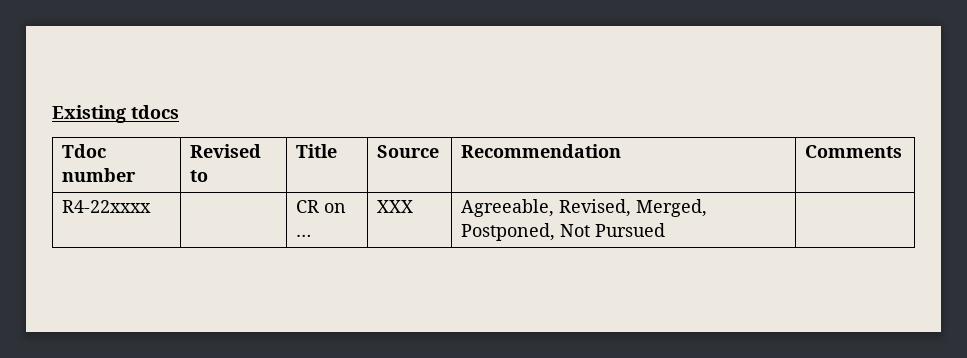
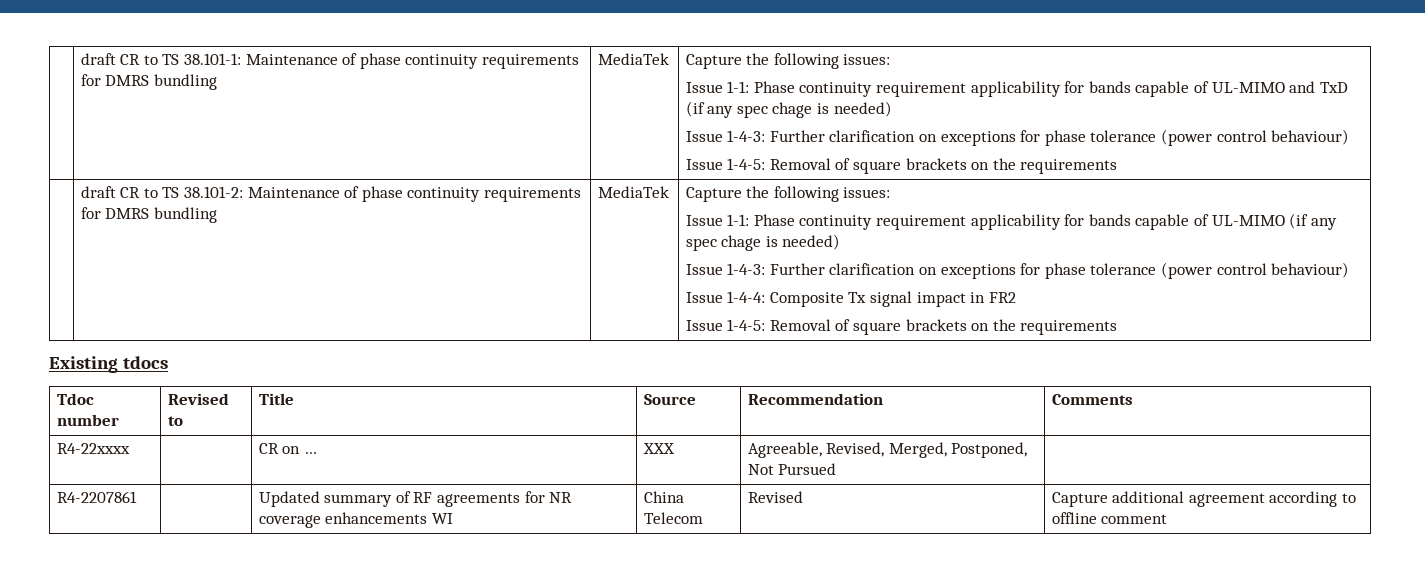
+ draft CR to TS 38.101-1: Maintenance of phase continuity requirements for DMRS bundling | MediaTek | Capture the following issues:
+ Issue 1-1: Phase continuity requirement applicability for bands capable of UL-MIMO and TxD (if any spec chage is needed)
+ Issue 1-4-3: Further clarification on exceptions for phase tolerance (power control behaviour)
+ Issue 1-4-5: Removal of square brackets on the requirements
+ | draft CR to TS 38.101-2: Maintenance of phase continuity requirements for DMRS bundling | MediaTek | Capture the following issues:
+ Issue 1-1: Phase continuity requirement applicability for bands capable of UL-MIMO (if any spec chage is needed)
+ Issue 1-4-3: Further clarification on exceptions for phase tolerance (power control behaviour)
+ Issue 1-4-4: Composite Tx signal impact in FR2
+ Issue 1-4-5: Removal of square brackets on the requirements
+ R4-2207861 | | Updated summary of RF agreements for NR coverage enhancements WI | China Telecom | Revised | Capture additional agreement according to offline comment

